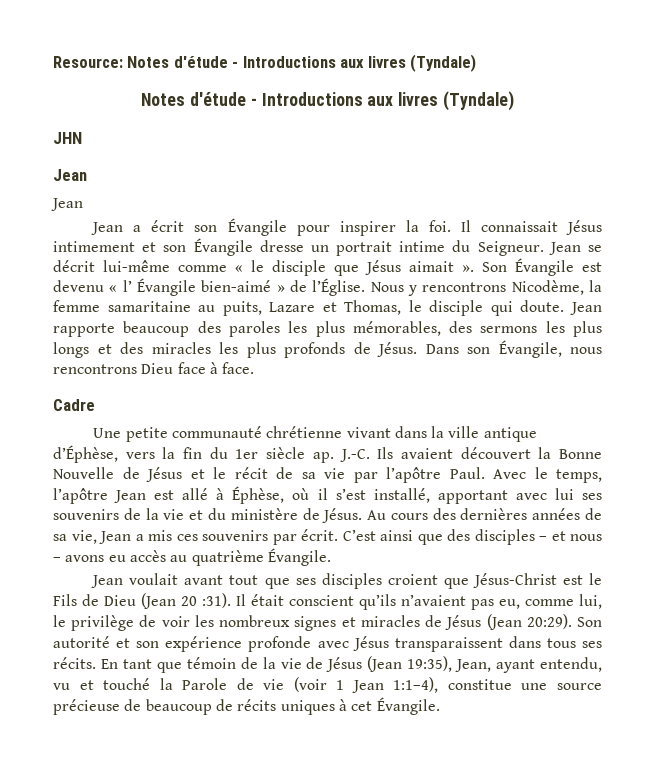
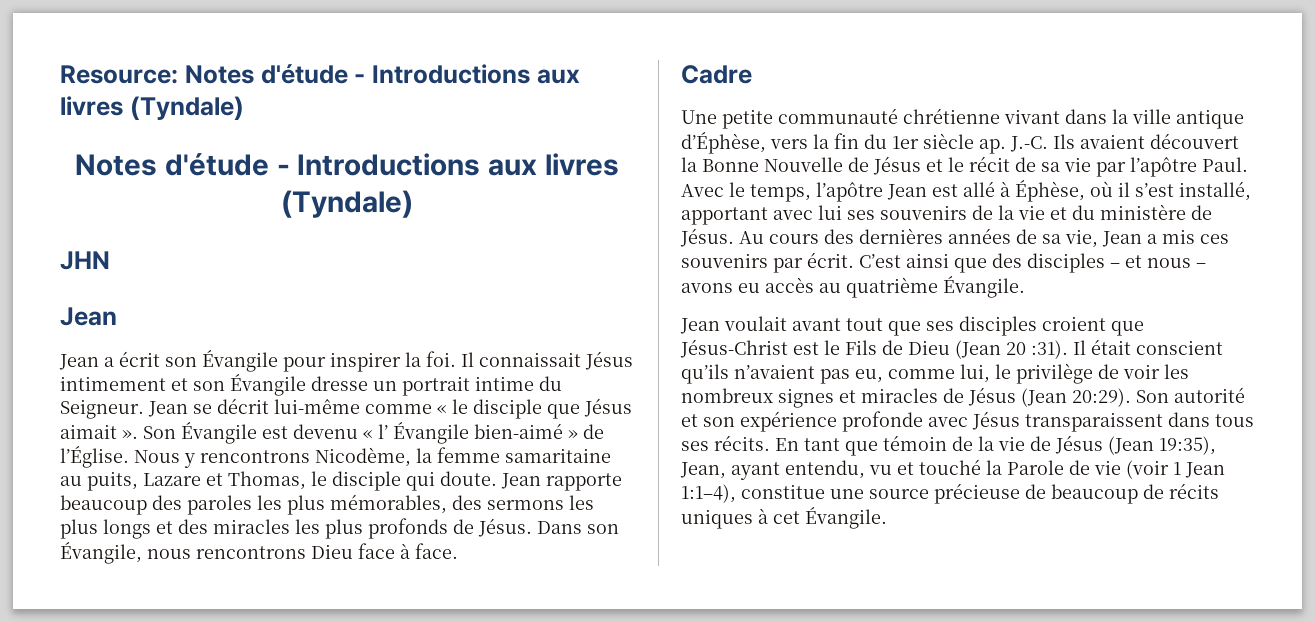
  JHN
- Jean

